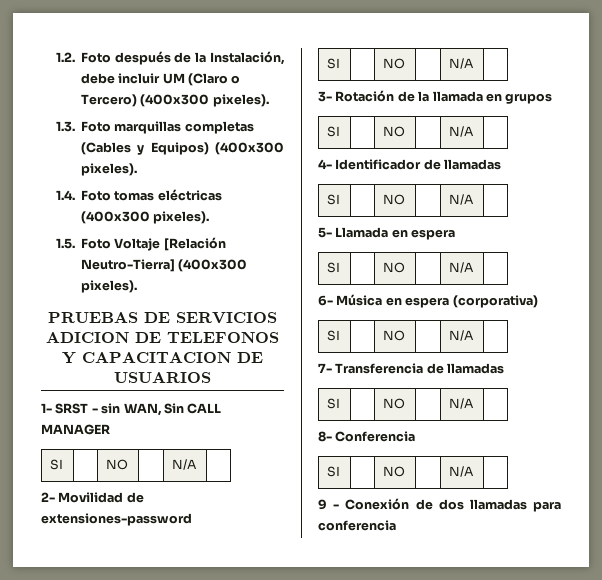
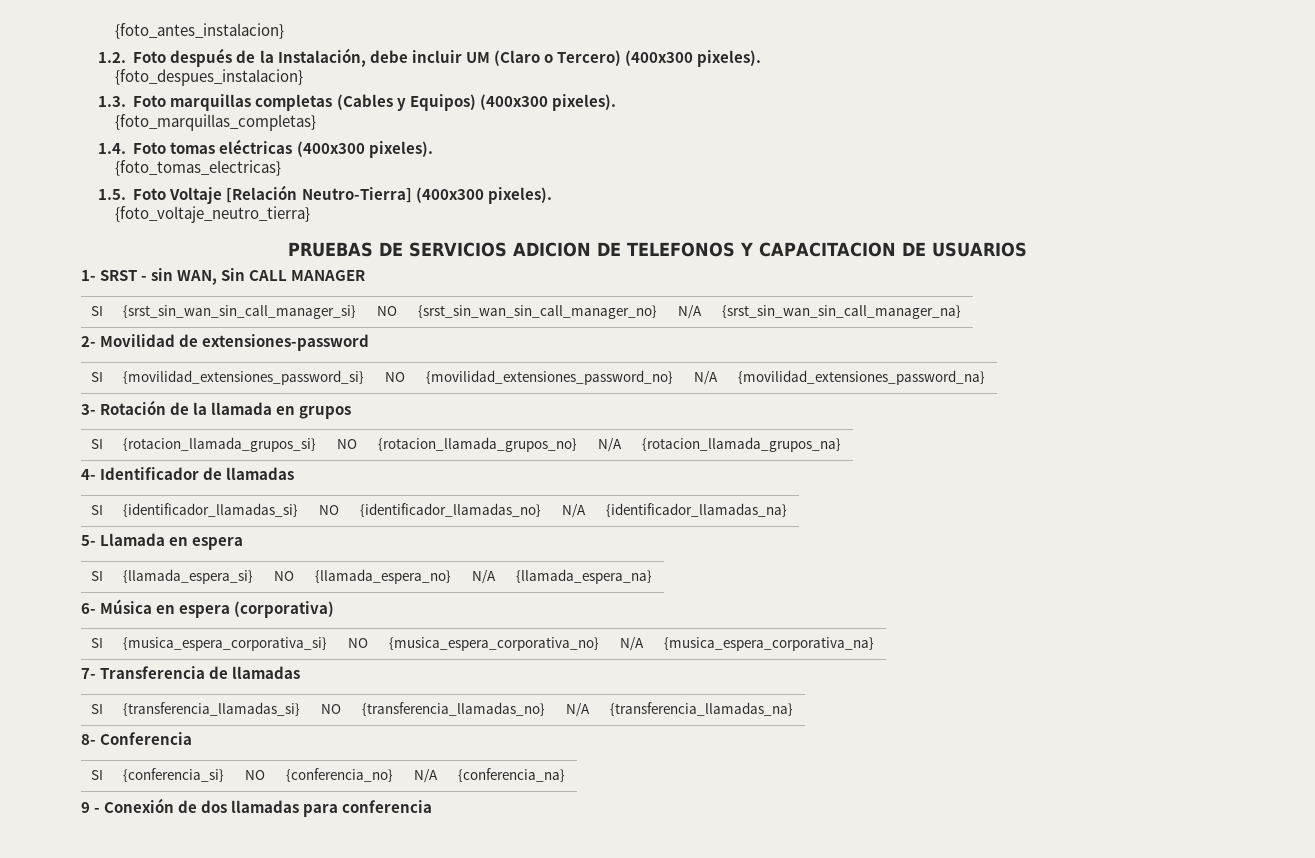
+ {foto_antes_instalacion}
+ {foto_despues_instalacion}
+ {foto_marquillas_completas}
+ {foto_tomas_electricas}
+ {foto_voltaje_neutro_tierra}
  1- SRST - sin WAN, Sin CALL MANAGER
- SI | | NO | | N/A |
+ SI | {srst_sin_wan_sin_call_manager_si} | NO | {srst_sin_wan_sin_call_manager_no} | N/A | {srst_sin_wan_sin_call_manager_na}
  2- Movilidad de extensiones-password
- SI | | NO | | N/A |
+ SI | {movilidad_extensiones_password_si} | NO | {movilidad_extensiones_password_no} | N/A | {movilidad_extensiones_password_na}
  3- Rotación de la llamada en grupos
- SI | | NO | | N/A |
+ SI | {rotacion_llamada_grupos_si} | NO | {rotacion_llamada_grupos_no} | N/A | {rotacion_llamada_grupos_na}
  4- Identificador de llamadas
- SI | | NO | | N/A |
+ SI | {identificador_llamadas_si} | NO | {identificador_llamadas_no} | N/A | {identificador_llamadas_na}
  5- Llamada en espera
- SI | | NO | | N/A |
+ SI | {llamada_espera_si} | NO | {llamada_espera_no} | N/A | {llamada_espera_na}
  6- Música en espera (corporativa)
- SI | | NO | | N/A |
+ SI | {musica_espera_corporativa_si} | NO | {musica_espera_corporativa_no} | N/A | {musica_espera_corporativa_na}
  7- Transferencia de llamadas
- SI | | NO | | N/A |
+ SI | {transferencia_llamadas_si} | NO | {transferencia_llamadas_no} | N/A | {transferencia_llamadas_na}
  8- Conferencia
- SI | | NO | | N/A |
+ SI | {conferencia_si} | NO | {conferencia_no} | N/A | {conferencia_na}

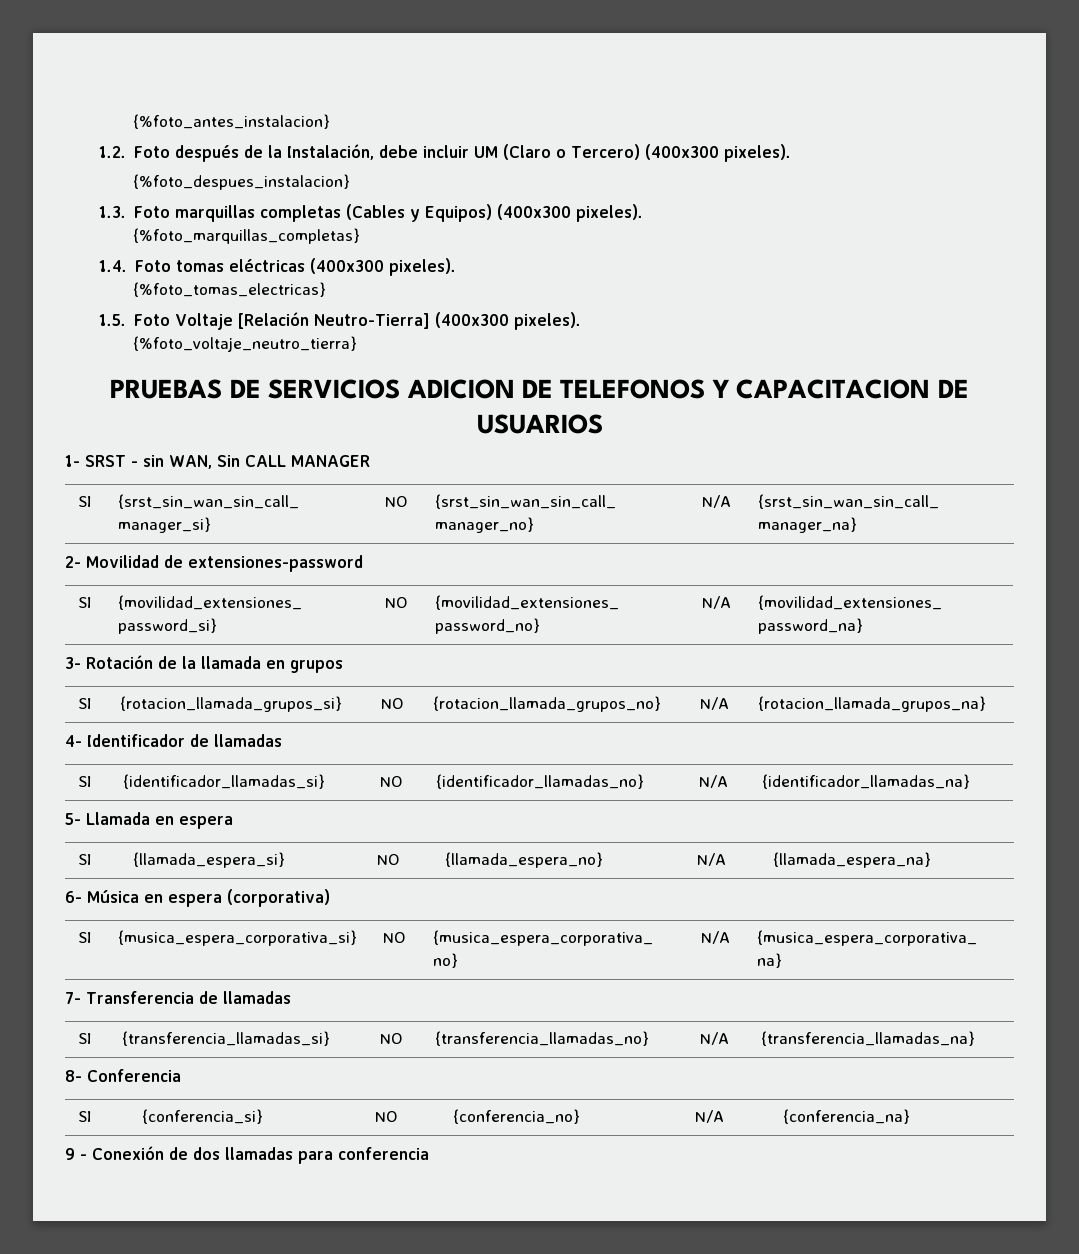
- {foto_antes_instalacion}
+ {%foto_antes_instalacion}
- {foto_despues_instalacion}
+ {%foto_despues_instalacion}
- {foto_marquillas_completas}
+ {%foto_marquillas_completas}
- {foto_tomas_electricas}
+ {%foto_tomas_electricas}
- {foto_voltaje_neutro_tierra}
+ {%foto_voltaje_neutro_tierra}

